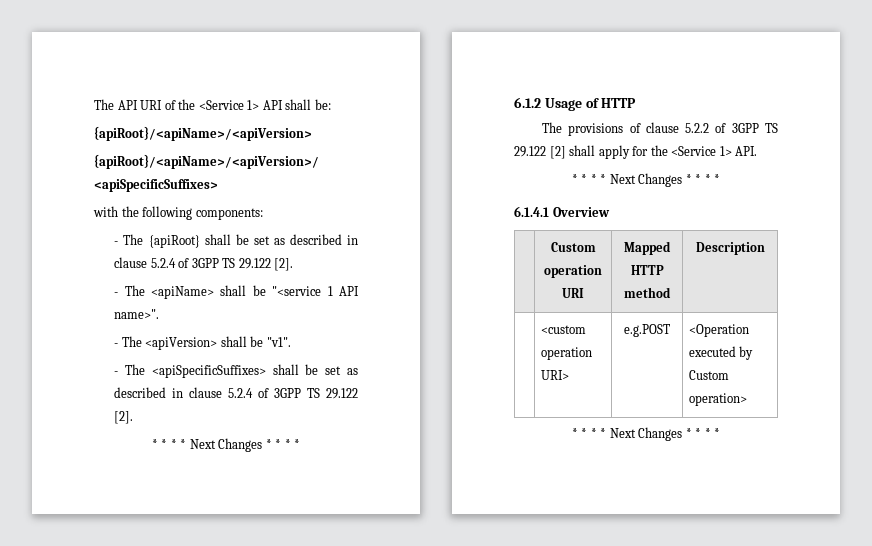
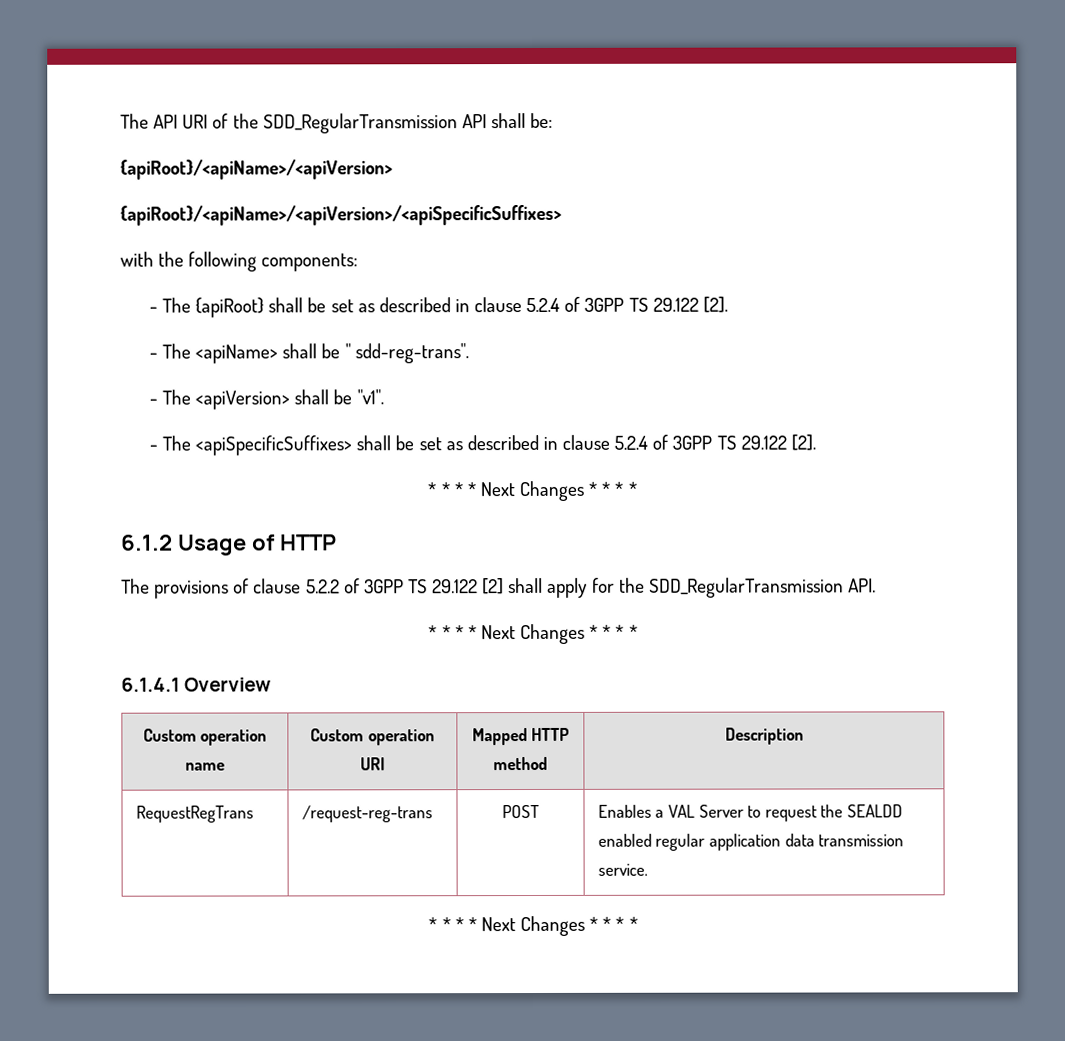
- The API URI of the <Service 1> API shall be:
+ The API URI of the SDD_RegularTransmission API shall be:
- - The <apiName> shall be "<service 1 API name>".
+ - The <apiName> shall be " sdd-reg-trans".
- The provisions of clause 5.2.2 of 3GPP TS 29.122 [2] shall apply for the <Service 1> API.
+ The provisions of clause 5.2.2 of 3GPP TS 29.122 [2] shall apply for the SDD_RegularTransmission API.
- | Custom operation URI | Mapped HTTP method | Description
+ Custom operation name | Custom operation URI | Mapped HTTP method | Description
- | <custom operation URI> | e.g.POST | <Operation executed by Custom operation>
+ RequestRegTrans | /request-reg-trans | POST | Enables a VAL Server to request the SEALDD enabled regular application data transmission service.

